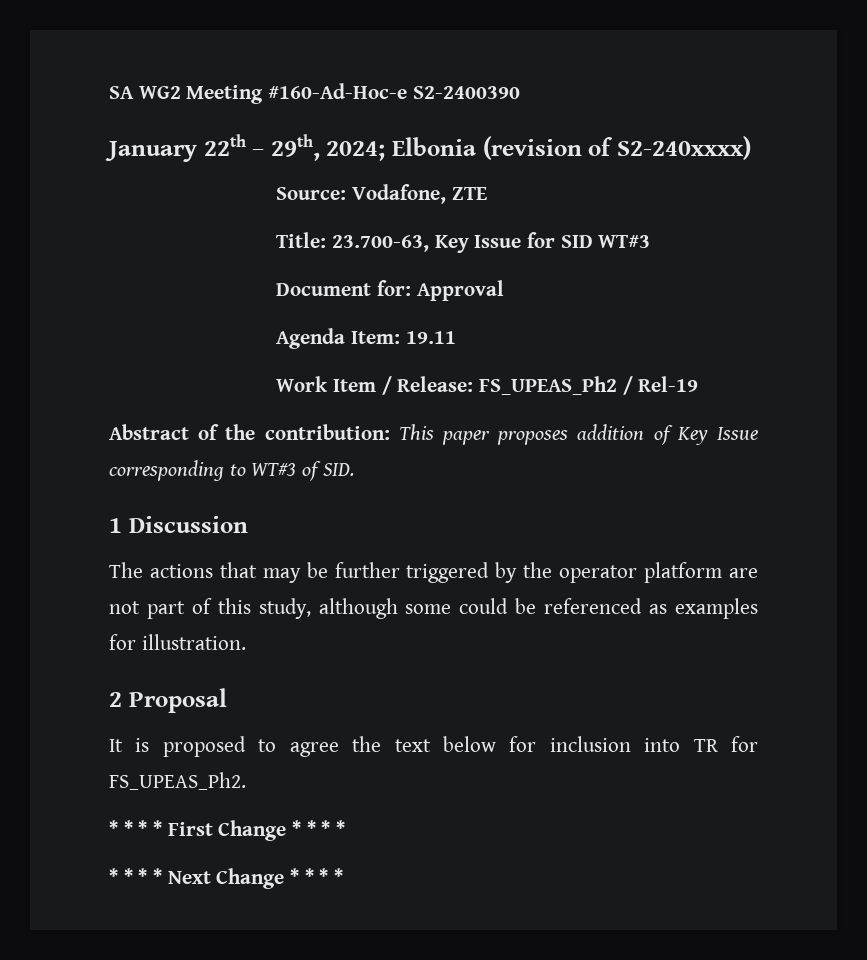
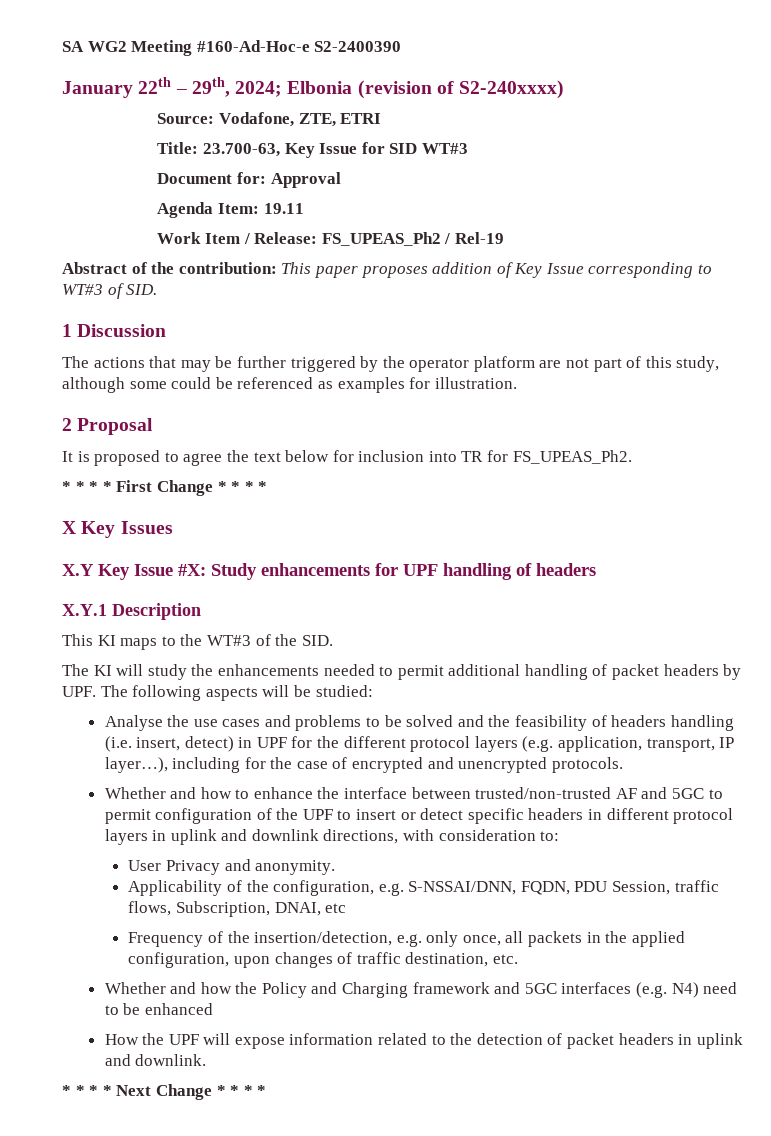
- Source: Vodafone, ZTE
+ Source: Vodafone, ZTE, ETRI
+ X Key Issues
+ X.Y Key Issue #X: Study enhancements for UPF handling of headers
+ X.Y.1 Description
+ This KI maps to the WT#3 of the SID.
+ The KI will study the enhancements needed to permit additional handling of packet headers by UPF. The following aspects will be studied:
+ Analyse the use cases and problems to be solved and the feasibility of headers handling (i.e. insert, detect) in UPF for the different protocol layers (e.g. application, transport, IP layer…), including for the case of encrypted and unencrypted protocols.
+ Whether and how to enhance the interface between trusted/non-trusted AF and 5GC to permit configuration of the UPF to insert or detect specific headers in different protocol layers in uplink and downlink directions, with consideration to:
+ User Privacy and anonymity.
+ Applicability of the configuration, e.g. S-NSSAI/DNN, FQDN, PDU Session, traffic flows, Subscription, DNAI, etc
+ Frequency of the insertion/detection, e.g. only once, all packets in the applied configuration, upon changes of traffic destination, etc.
+ Whether and how the Policy and Charging framework and 5GC interfaces (e.g. N4) need to be enhanced
+ How the UPF will expose information related to the detection of packet headers in uplink and downlink.

